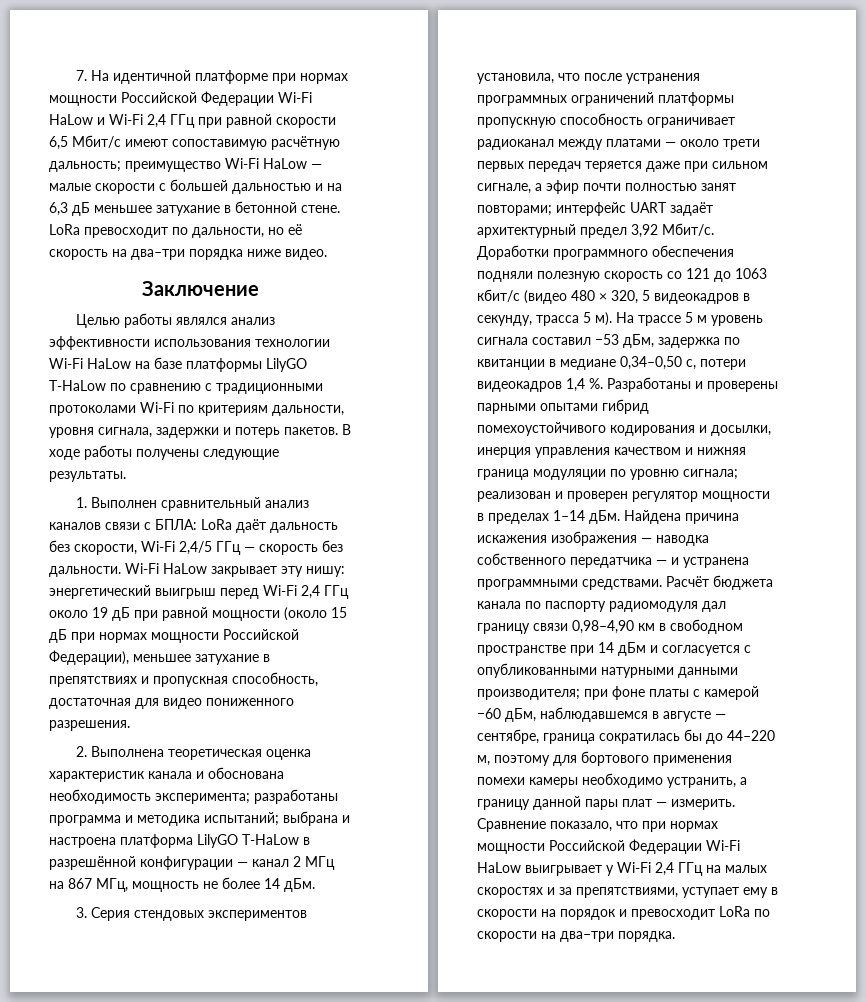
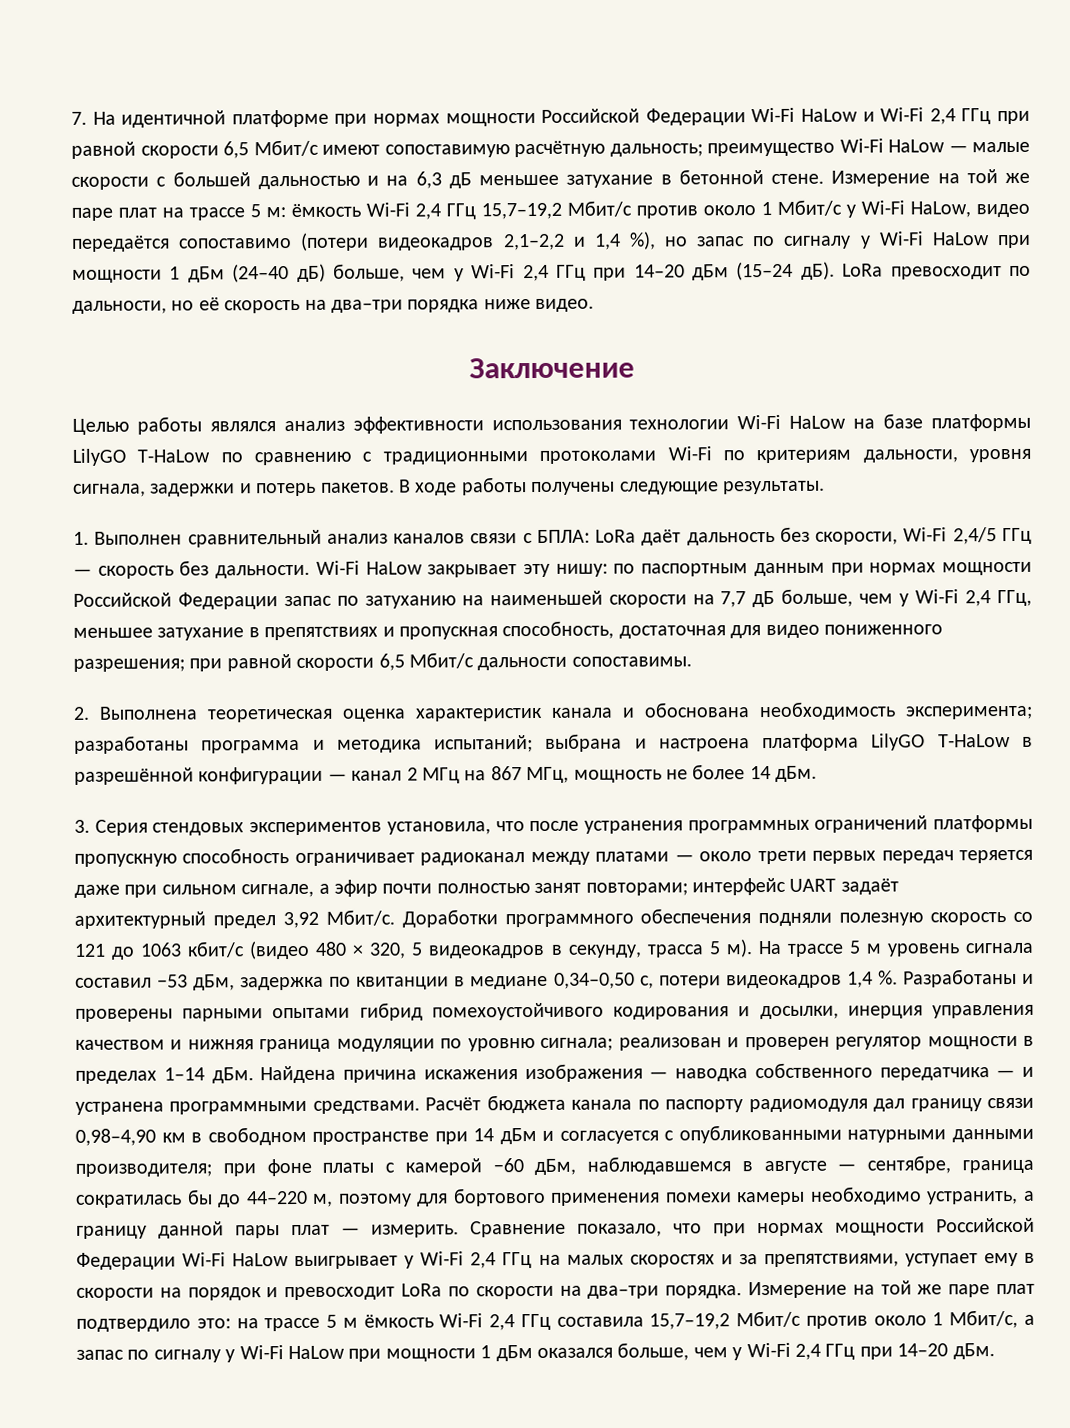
+ Измерение на той же паре плат на трассе 5 м: ёмкость Wi-Fi 2,4 ГГц 15,7–19,2 Мбит/с против около 1 Мбит/с у Wi-Fi HaLow, видео передаётся сопоставимо (потери видеокадров 2,1–2,2 и 1,4 %), но запас по сигналу у Wi-Fi HaLow при мощности 1 дБм (24–40 дБ) больше, чем у Wi-Fi 2,4 ГГц при 14–20 дБм (15–24 дБ).
- Wi-Fi HaLow закрывает эту нишу: энергетический выигрыш перед Wi-Fi 2,4 ГГц около 19 дБ при равной мощности (около 15 дБ при нормах мощности Российской Федерации), меньшее затухание в препятствиях и пропускная способность, достаточная для видео пониженного разрешения.
+ Wi-Fi HaLow закрывает эту нишу: по паспортным данным при нормах мощности Российской Федерации запас по затуханию на наименьшей скорости на 7,7 дБ больше, чем у Wi-Fi 2,4 ГГц, меньшее затухание в препятствиях и пропускная способность, достаточная для видео пониженного разрешения; при равной скорости 6,5 Мбит/с дальности сопоставимы.
+ Измерение на той же паре плат подтвердило это: на трассе 5 м ёмкость Wi-Fi 2,4 ГГц составила 15,7–19,2 Мбит/с против около 1 Мбит/с, а запас по сигналу у Wi-Fi HaLow при мощности 1 дБм оказался больше, чем у Wi-Fi 2,4 ГГц при 14–20 дБм.

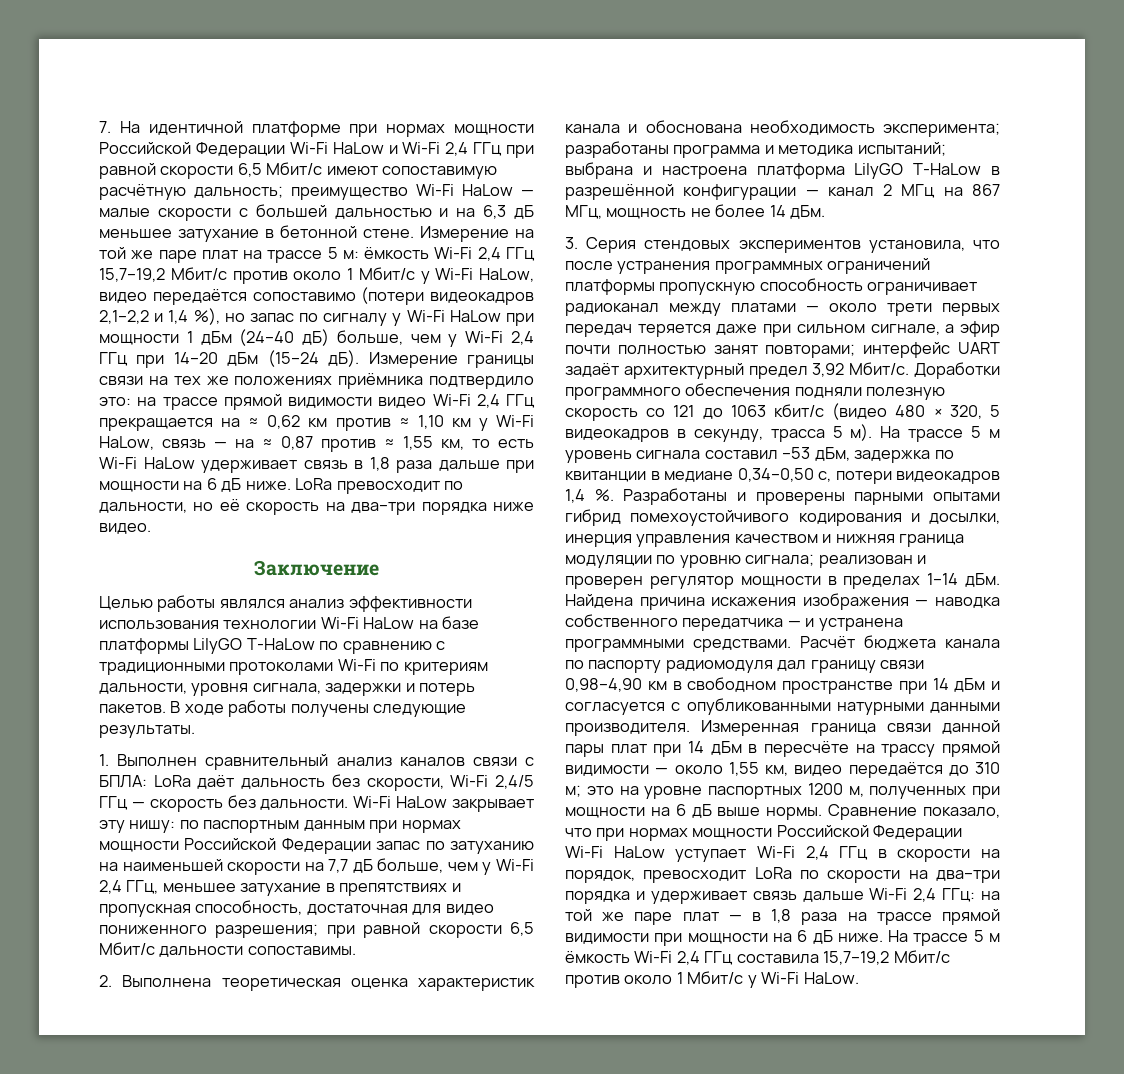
+ Измерение границы связи на тех же положениях приёмника подтвердило это: на трассе прямой видимости видео Wi-Fi 2,4 ГГц прекращается на ≈ 0,62 км против ≈ 1,10 км у Wi-Fi HaLow, связь — на ≈ 0,87 против ≈ 1,55 км, то есть Wi-Fi HaLow удерживает связь в 1,8 раза дальше при мощности на 6 дБ ниже.
- Расчёт бюджета канала по паспорту радиомодуля дал границу связи 0,98–4,90 км в свободном пространстве при 14 дБм и согласуется с опубликованными натурными данными производителя; при фоне платы с камерой −60 дБм, наблюдавшемся в августе — сентябре, граница сократилась бы до 44–220 м, поэтому для бортового применения помехи камеры необходимо устранить, а границу данной пары плат — измерить.
+ Расчёт бюджета канала по паспорту радиомодуля дал границу связи 0,98–4,90 км в свободном пространстве при 14 дБм и согласуется с опубликованными натурными данными производителя. Измеренная граница связи данной пары плат при 14 дБм в пересчёте на трассу прямой видимости — около 1,55 км, видео передаётся до 310 м; это на уровне паспортных 1200 м, полученных при мощности на 6 дБ выше нормы.
- Сравнение показало, что при нормах мощности Российской Федерации Wi-Fi HaLow выигрывает у Wi-Fi 2,4 ГГц на малых скоростях и за препятствиями, уступает ему в скорости на порядок и превосходит LoRa по скорости на два–три порядка. Измерение на той же паре плат подтвердило это: на трассе 5 м ёмкость Wi-Fi 2,4 ГГц составила 15,7–19,2 Мбит/с против около 1 Мбит/с, а запас по сигналу у Wi-Fi HaLow при мощности 1 дБм оказался больше, чем у Wi-Fi 2,4 ГГц при 14–20 дБм.
+ Сравнение показало, что при нормах мощности Российской Федерации Wi-Fi HaLow уступает Wi-Fi 2,4 ГГц в скорости на порядок, превосходит LoRa по скорости на два–три порядка и удерживает связь дальше Wi-Fi 2,4 ГГц: на той же паре плат — в 1,8 раза на трассе прямой видимости при мощности на 6 дБ ниже. На трассе 5 м ёмкость Wi-Fi 2,4 ГГц составила 15,7–19,2 Мбит/с против около 1 Мбит/с у Wi-Fi HaLow.

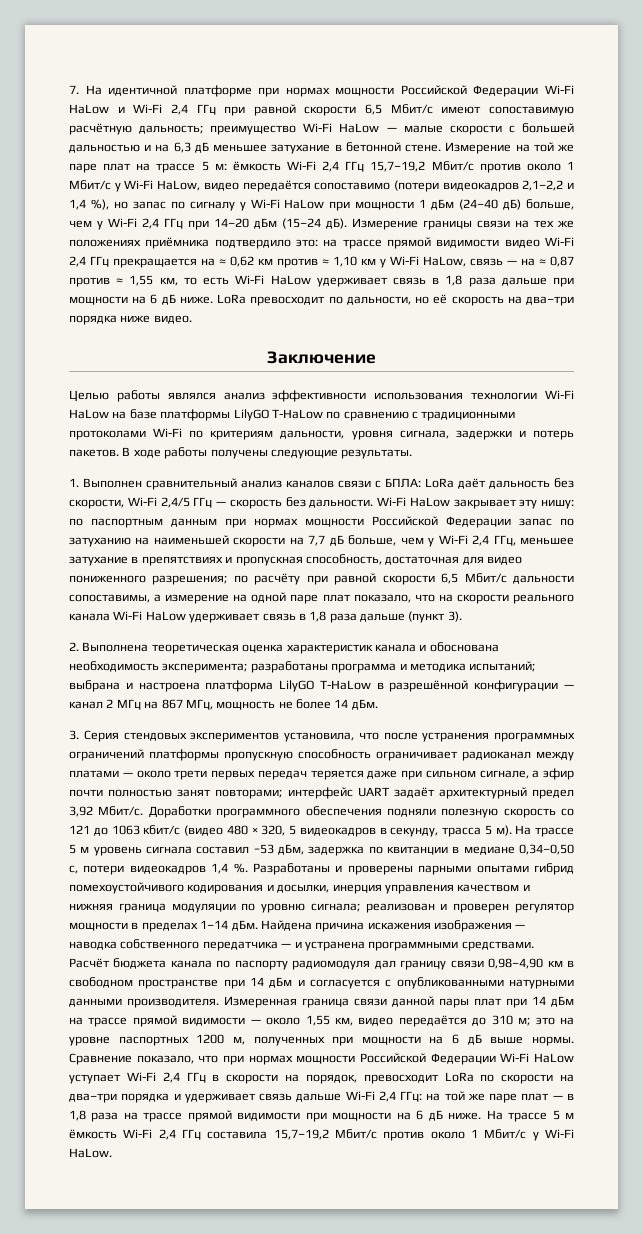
- Wi-Fi HaLow закрывает эту нишу: по паспортным данным при нормах мощности Российской Федерации запас по затуханию на наименьшей скорости на 7,7 дБ больше, чем у Wi-Fi 2,4 ГГц, меньшее затухание в препятствиях и пропускная способность, достаточная для видео пониженного разрешения; при равной скорости 6,5 Мбит/с дальности сопоставимы.
+ Wi-Fi HaLow закрывает эту нишу: по паспортным данным при нормах мощности Российской Федерации запас по затуханию на наименьшей скорости на 7,7 дБ больше, чем у Wi-Fi 2,4 ГГц, меньшее затухание в препятствиях и пропускная способность, достаточная для видео пониженного разрешения; по расчёту при равной скорости 6,5 Мбит/с дальности сопоставимы, а измерение на одной паре плат показало, что на скорости реального канала Wi-Fi HaLow удерживает связь в 1,8 раза дальше (пункт 3).
- Измеренная граница связи данной пары плат при 14 дБм в пересчёте на трассу прямой видимости — около 1,55 км, видео передаётся до 310 м; это на уровне паспортных 1200 м, полученных при мощности на 6 дБ выше нормы.
+ Измеренная граница связи данной пары плат при 14 дБм на трассе прямой видимости — около 1,55 км, видео передаётся до 310 м; это на уровне паспортных 1200 м, полученных при мощности на 6 дБ выше нормы.

